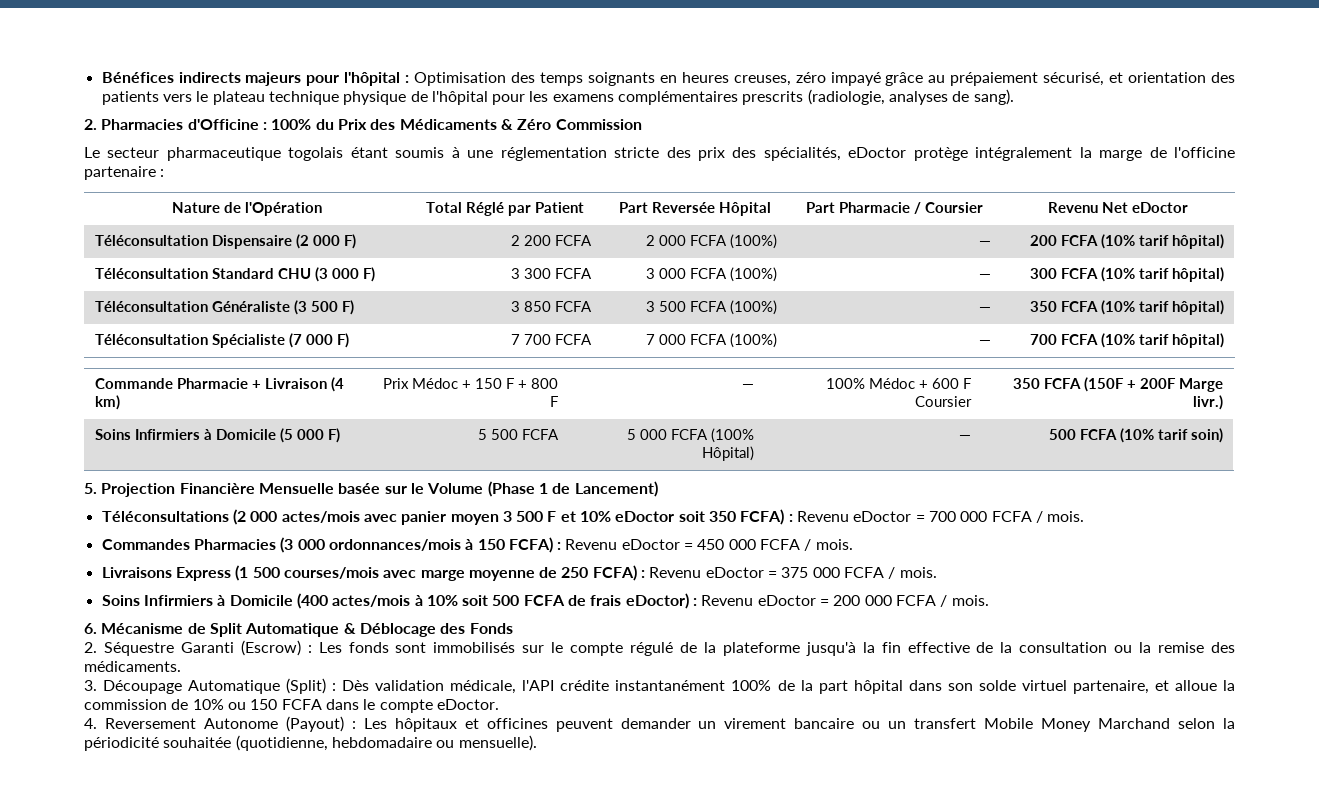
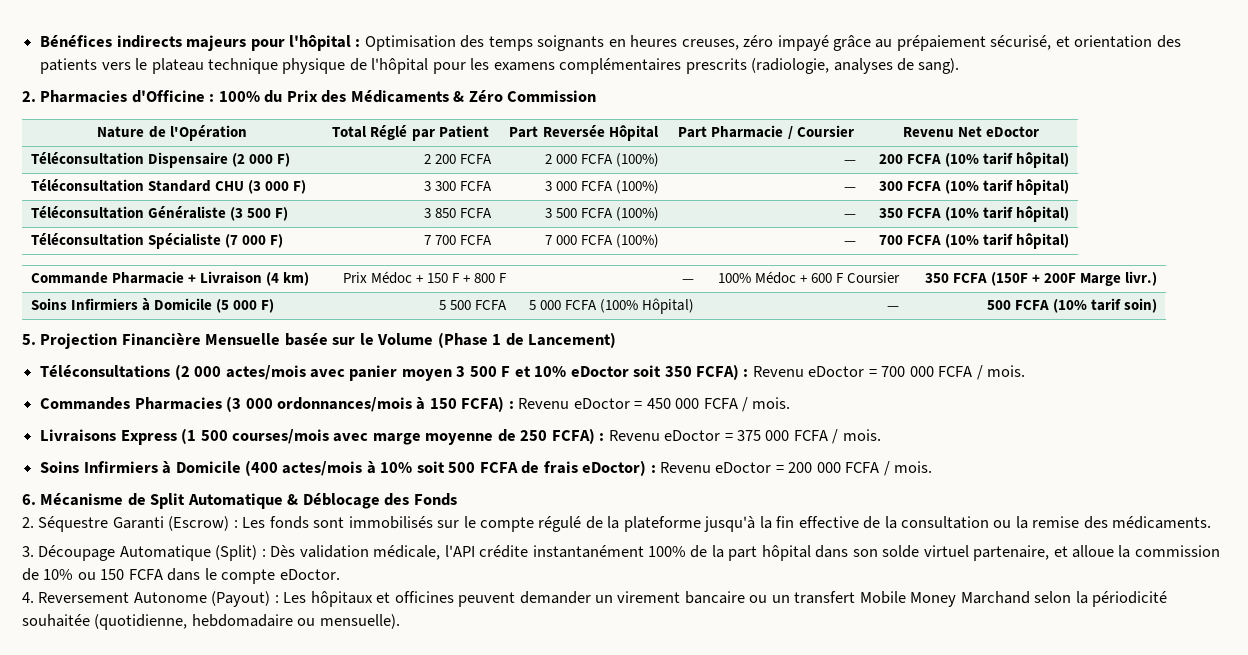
- Le secteur pharmaceutique togolais étant soumis à une réglementation stricte des prix des spécialités, eDoctor protège intégralement la marge de l'officine partenaire :

